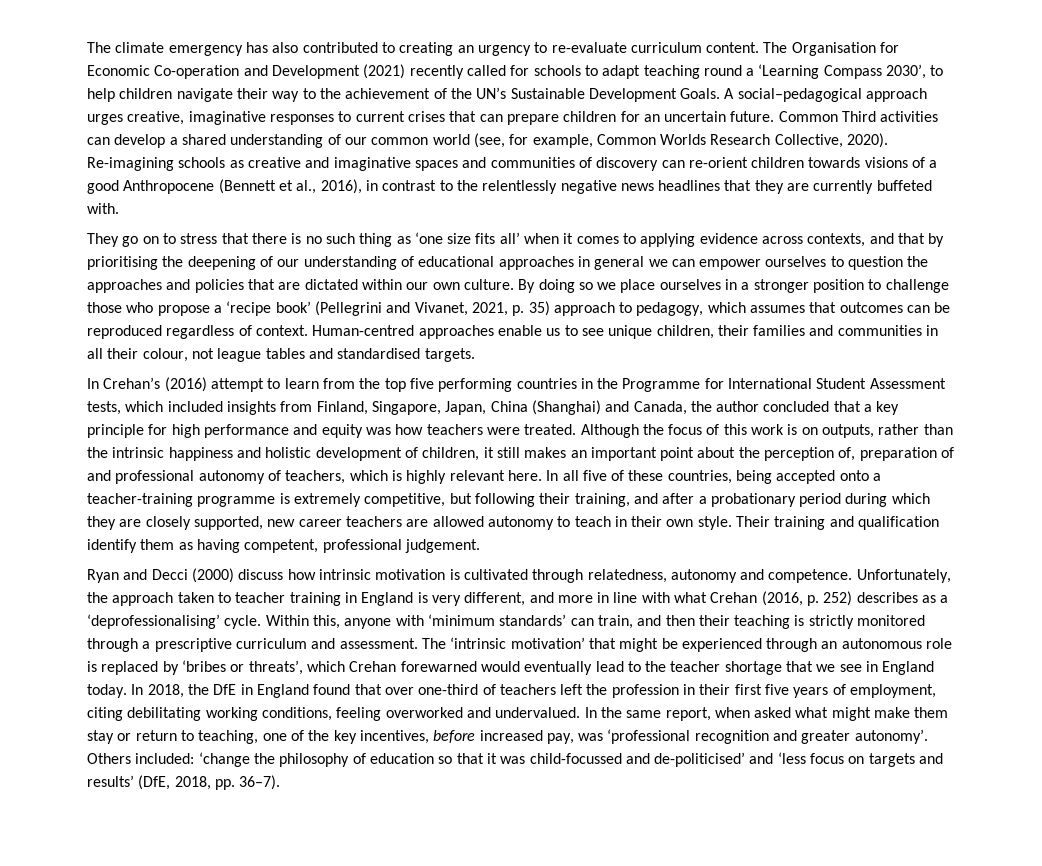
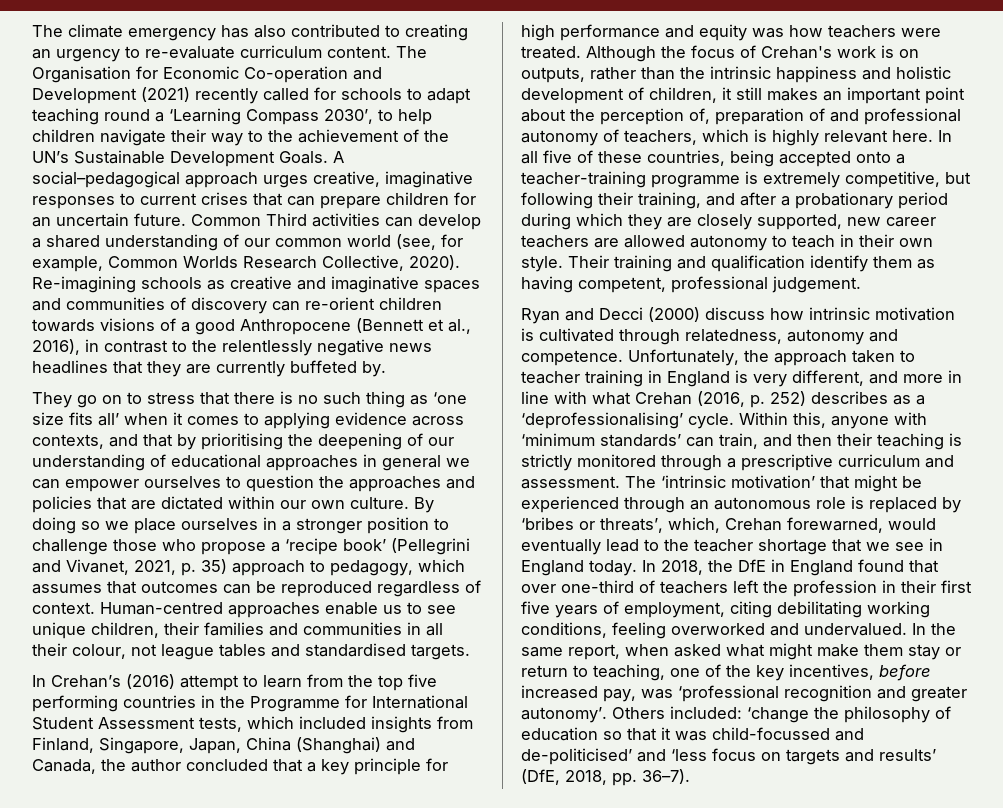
- Re-imagining schools as creative and imaginative spaces and communities of discovery can re-orient children towards visions of a good Anthropocene (Bennett et al., 2016), in contrast to the relentlessly negative news headlines that they are currently buffeted with.
+ Re-imagining schools as creative and imaginative spaces and communities of discovery can re-orient children towards visions of a good Anthropocene (Bennett et al., 2016), in contrast to the relentlessly negative news headlines that they are currently buffeted by.
- Although the focus of this work is on outputs, rather than the intrinsic happiness and holistic development of children, it still makes an important point about the perception of, preparation of and professional autonomy of teachers, which is highly relevant here.
+ Although the focus of Crehan's work is on outputs, rather than the intrinsic happiness and holistic development of children, it still makes an important point about the perception of, preparation of and professional autonomy of teachers, which is highly relevant here.
- The ‘intrinsic motivation’ that might be experienced through an autonomous role is replaced by ‘bribes or threats’, which Crehan forewarned would eventually lead to the teacher shortage that we see in England today.
+ The ‘intrinsic motivation’ that might be experienced through an autonomous role is replaced by ‘bribes or threats’, which, Crehan forewarned, would eventually lead to the teacher shortage that we see in England today.

